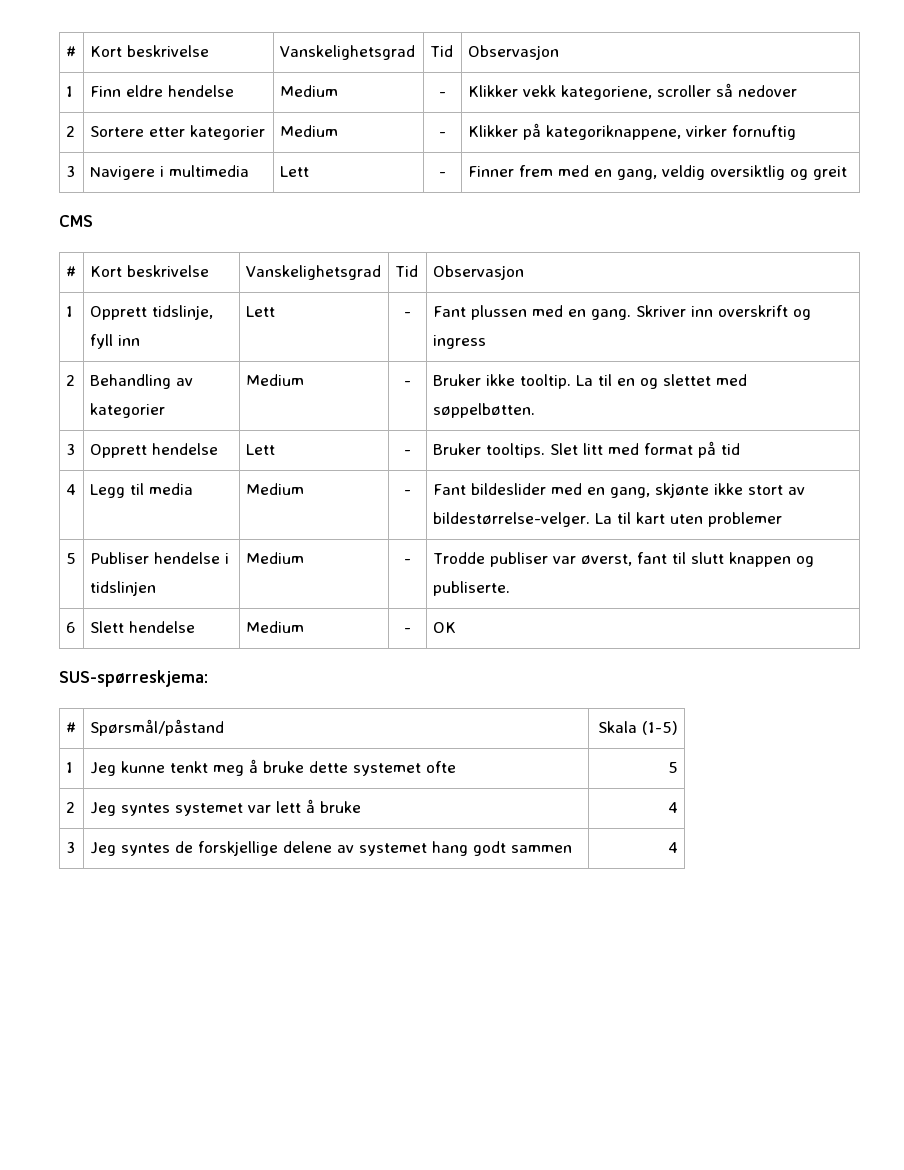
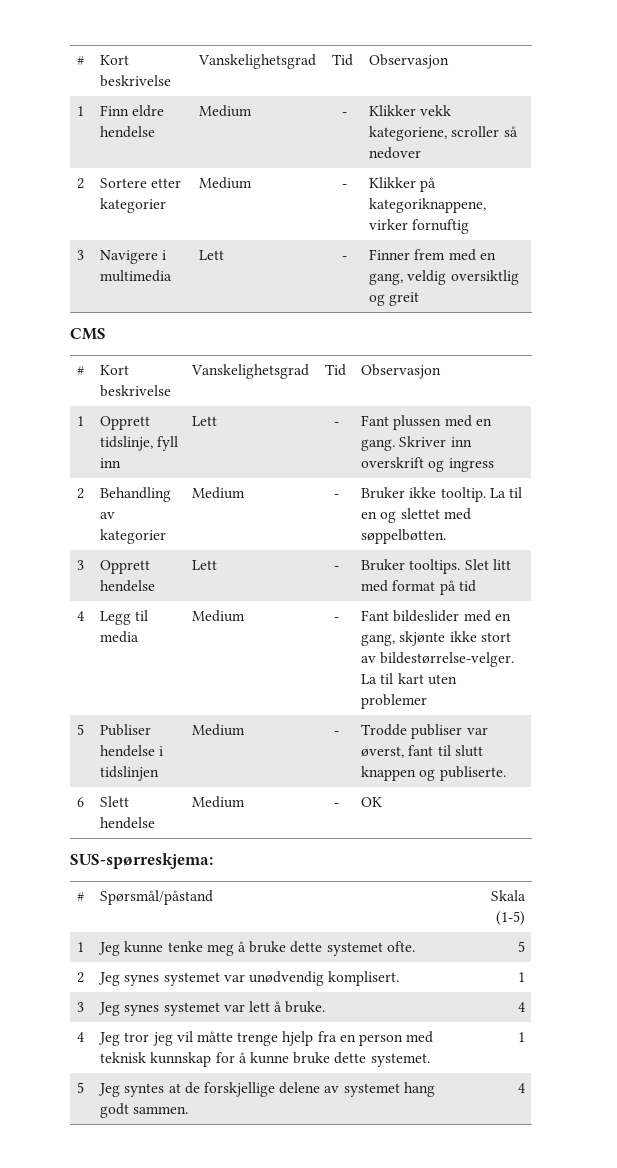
- 1 | Jeg kunne tenkt meg å bruke dette systemet ofte | 5
+ 1 | Jeg kunne tenke meg å bruke dette systemet ofte. | 5
- 2 | Jeg syntes systemet var lett å bruke | 4
+ 2 | Jeg synes systemet var unødvendig komplisert. | 1
+ 3 | Jeg synes systemet var lett å bruke. | 4
- 3 | Jeg syntes de forskjellige delene av systemet hang godt sammen | 4
+ 4 | Jeg tror jeg vil måtte trenge hjelp fra en person med teknisk kunnskap for å kunne bruke dette systemet. | 1
+ 5 | Jeg syntes at de forskjellige delene av systemet hang godt sammen. | 4

